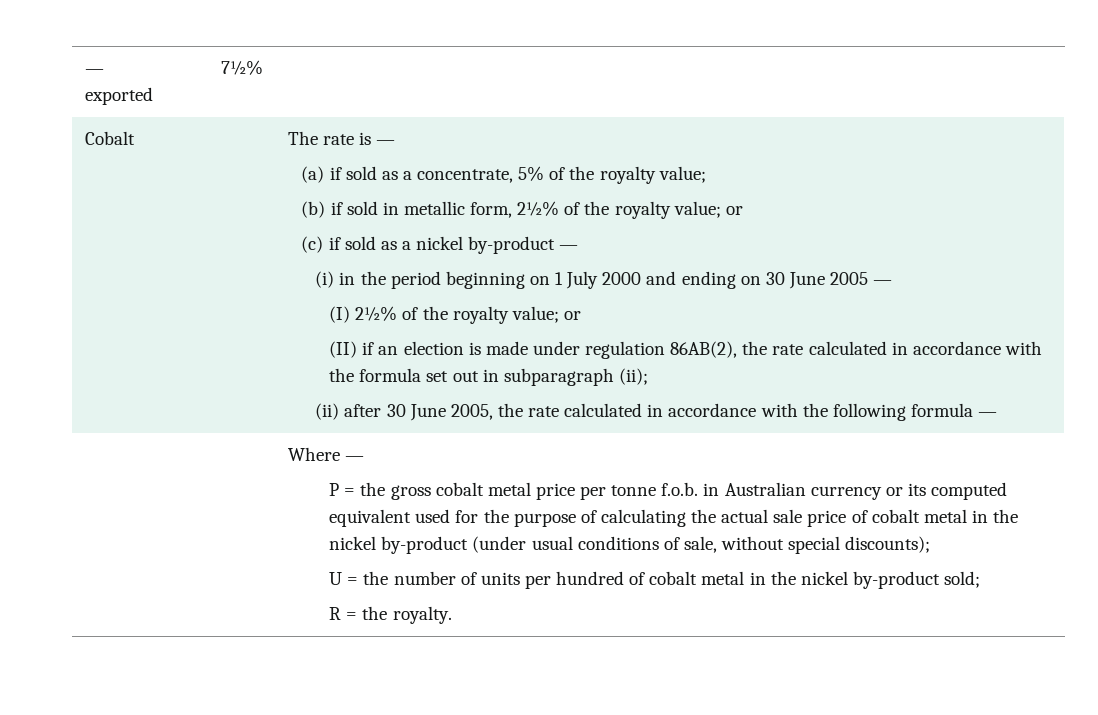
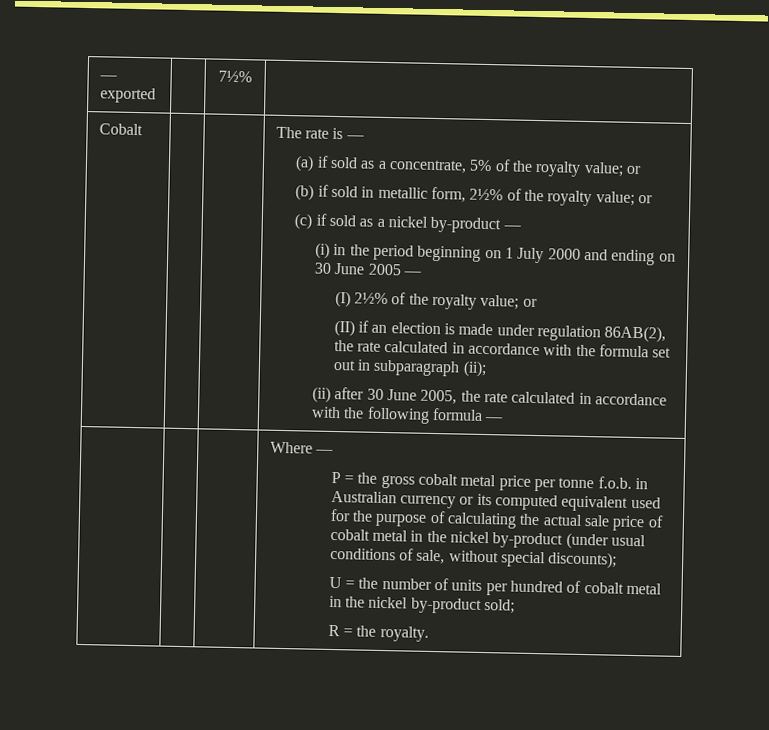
- (a) if sold as a concentrate, 5% of the royalty value;
+ (a) if sold as a concentrate, 5% of the royalty value; or

